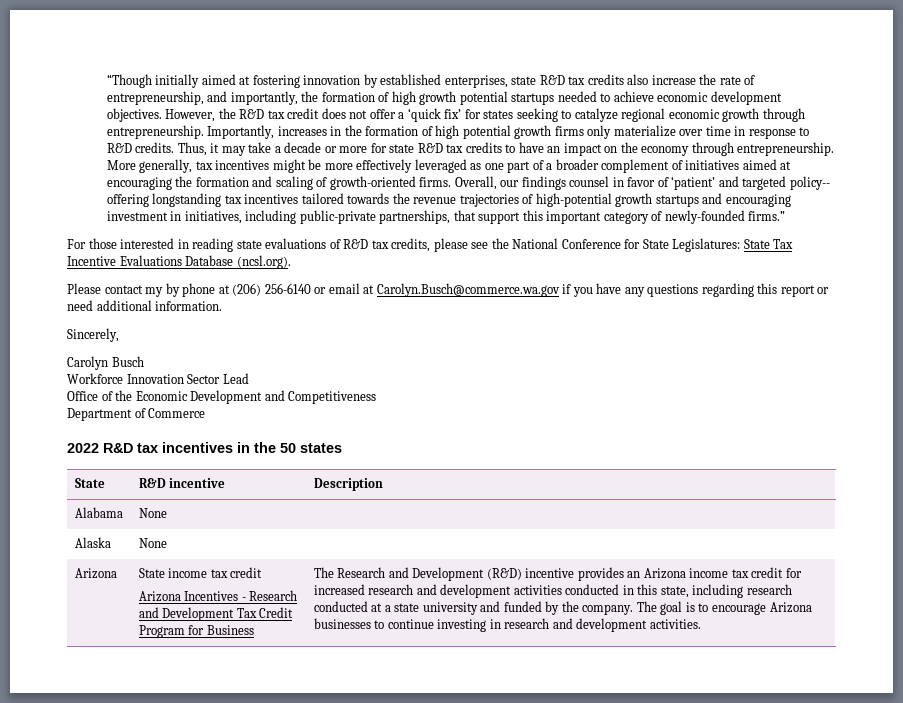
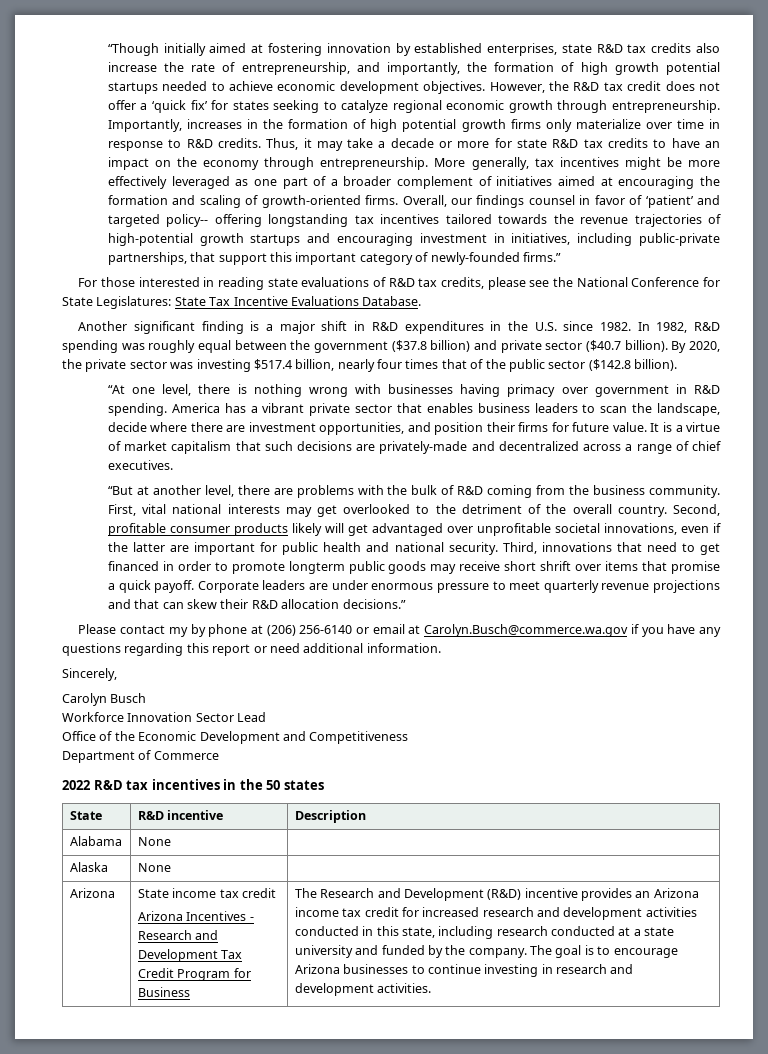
- For those interested in reading state evaluations of R&D tax credits, please see the National Conference for State Legislatures: State Tax Incentive Evaluations Database (ncsl.org).
+ For those interested in reading state evaluations of R&D tax credits, please see the National Conference for State Legislatures: State Tax Incentive Evaluations Database.
+ Another significant finding is a major shift in R&D expenditures in the U.S. since 1982. In 1982, R&D spending was roughly equal between the government ($37.8 billion) and private sector ($40.7 billion). By 2020, the private sector was investing $517.4 billion, nearly four times that of the public sector ($142.8 billion).
+ “At one level, there is nothing wrong with businesses having primacy over government in R&D spending. America has a vibrant private sector that enables business leaders to scan the landscape, decide where there are investment opportunities, and position their firms for future value. It is a virtue of market capitalism that such decisions are privately-made and decentralized across a range of chief executives.
+ “But at another level, there are problems with the bulk of R&D coming from the business community. First, vital national interests may get overlooked to the detriment of the overall country. Second, profitable consumer products likely will get advantaged over unprofitable societal innovations, even if the latter are important for public health and national security. Third, innovations that need to get financed in order to promote longterm public goods may receive short shrift over items that promise a quick payoff. Corporate leaders are under enormous pressure to meet quarterly revenue projections and that can skew their R&D allocation decisions.”

